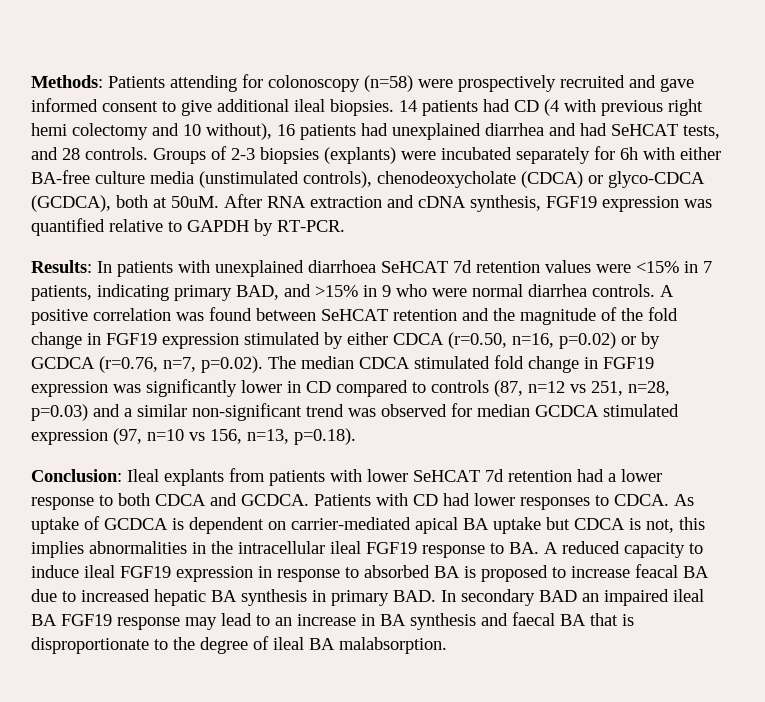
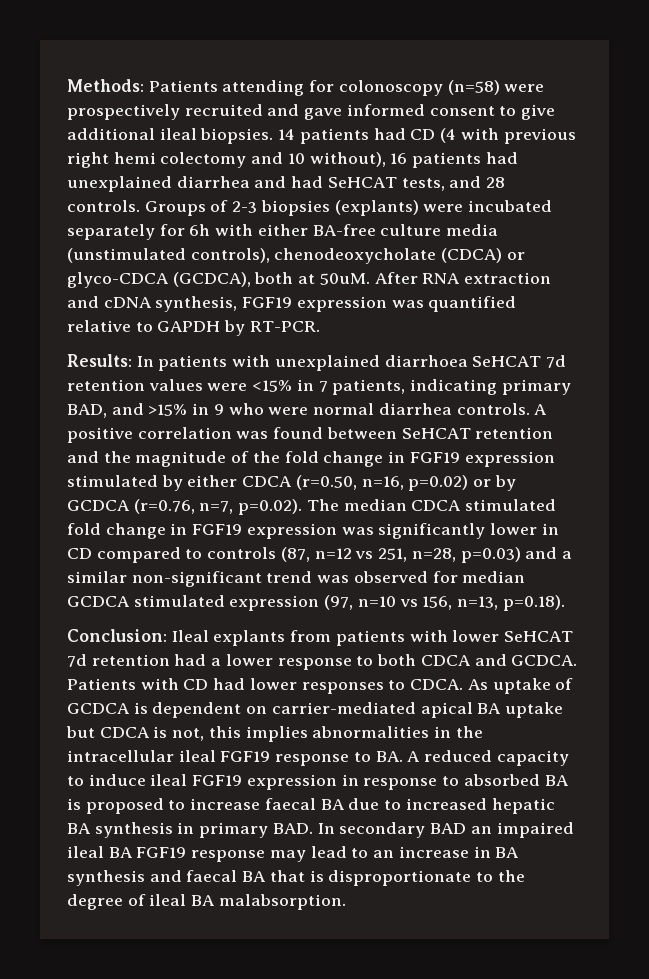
- As uptake of GCDCA is dependent on carrier-mediated apical BA uptake but CDCA is not, this implies abnormalities in the intracellular ileal FGF19 response to BA. A reduced capacity to induce ileal FGF19 expression in response to absorbed BA is proposed to increase feacal BA due to increased hepatic BA synthesis in primary BAD. In secondary BAD an impaired ileal BA FGF19 response may lead to an increase in BA synthesis and faecal BA that is disproportionate to the degree of ileal BA malabsorption.
+ As uptake of GCDCA is dependent on carrier-mediated apical BA uptake but CDCA is not, this implies abnormalities in the intracellular ileal FGF19 response to BA. A reduced capacity to induce ileal FGF19 expression in response to absorbed BA is proposed to increase faecal BA due to increased hepatic BA synthesis in primary BAD. In secondary BAD an impaired ileal BA FGF19 response may lead to an increase in BA synthesis and faecal BA that is disproportionate to the degree of ileal BA malabsorption.

